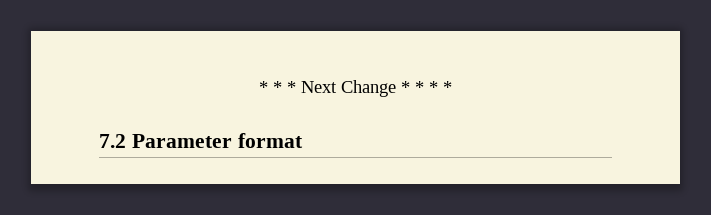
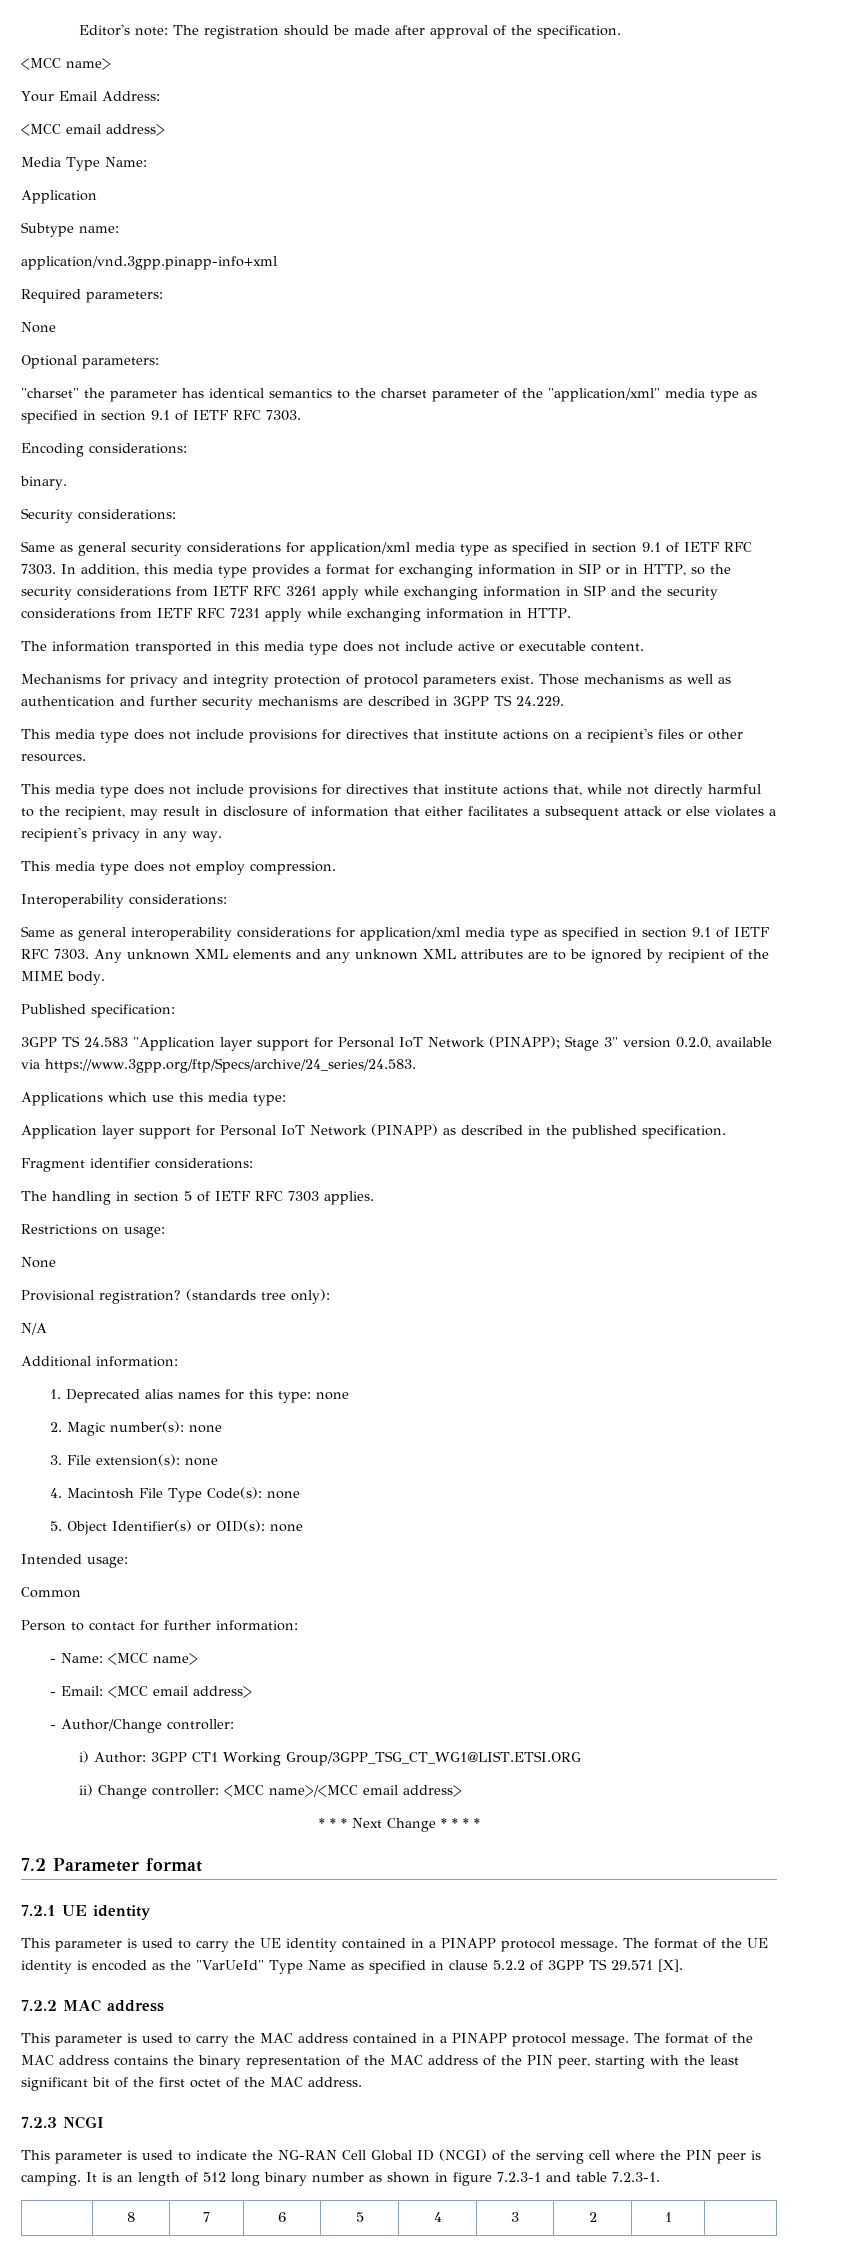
+ Editor's note: The registration should be made after approval of the specification.
+ <MCC name>
+ Your Email Address:
+ <MCC email address>
+ Media Type Name:
+ Application
+ Subtype name:
+ application/vnd.3gpp.pinapp-info+xml
+ Required parameters:
+ None
+ Optional parameters:
+ "charset" the parameter has identical semantics to the charset parameter of the "application/xml" media type as specified in section 9.1 of IETF RFC 7303.
+ Encoding considerations:
+ binary.
+ Security considerations:
+ Same as general security considerations for application/xml media type as specified in section 9.1 of IETF RFC 7303. In addition, this media type provides a format for exchanging information in SIP or in HTTP, so the security considerations from IETF RFC 3261 apply while exchanging information in SIP and the security considerations from IETF RFC 7231 apply while exchanging information in HTTP.
+ The information transported in this media type does not include active or executable content.
+ Mechanisms for privacy and integrity protection of protocol parameters exist. Those mechanisms as well as authentication and further security mechanisms are described in 3GPP TS 24.229.
+ This media type does not include provisions for directives that institute actions on a recipient's files or other resources.
+ This media type does not include provisions for directives that institute actions that, while not directly harmful to the recipient, may result in disclosure of information that either facilitates a subsequent attack or else violates a recipient's privacy in any way.
+ This media type does not employ compression.
+ Interoperability considerations:
+ Same as general interoperability considerations for application/xml media type as specified in section 9.1 of IETF RFC 7303. Any unknown XML elements and any unknown XML attributes are to be ignored by recipient of the MIME body.
+ Published specification:
+ 3GPP TS 24.583 "Application layer support for Personal IoT Network (PINAPP); Stage 3" version 0.2.0, available via https://www.3gpp.org/ftp/Specs/archive/24_series/24.583.
+ Applications which use this media type:
+ Application layer support for Personal IoT Network (PINAPP) as described in the published specification.
+ Fragment identifier considerations:
+ The handling in section 5 of IETF RFC 7303 applies.
+ Restrictions on usage:
+ None
+ Provisional registration? (standards tree only):
+ N/A
+ Additional information:
+ 1. Deprecated alias names for this type: none
+ 2. Magic number(s): none
+ 3. File extension(s): none
+ 4. Macintosh File Type Code(s): none
+ 5. Object Identifier(s) or OID(s): none
+ Intended usage:
+ Common
+ Person to contact for further information:
+ - Name: <MCC name>
+ - Email: <MCC email address>
+ - Author/Change controller:
+ i) Author: 3GPP CT1 Working Group/3GPP_TSG_CT_WG1@LIST.ETSI.ORG
+ ii) Change controller: <MCC name>/<MCC email address>
+ 7.2.1 UE identity
+ This parameter is used to carry the UE identity contained in a PINAPP protocol message. The format of the UE identity is encoded as the "VarUeId" Type Name as specified in clause 5.2.2 of 3GPP TS 29.571 [X].
+ 7.2.2 MAC address
+ This parameter is used to carry the MAC address contained in a PINAPP protocol message. The format of the MAC address contains the binary representation of the MAC address of the PIN peer, starting with the least significant bit of the first octet of the MAC address.
+ 7.2.3 NCGI
+ This parameter is used to indicate the NG-RAN Cell Global ID (NCGI) of the serving cell where the PIN peer is camping. It is an length of 512 long binary number as shown in figure 7.2.3-1 and table 7.2.3-1.
+ | 8 | 7 | 6 | 5 | 4 | 3 | 2 | 1 |

